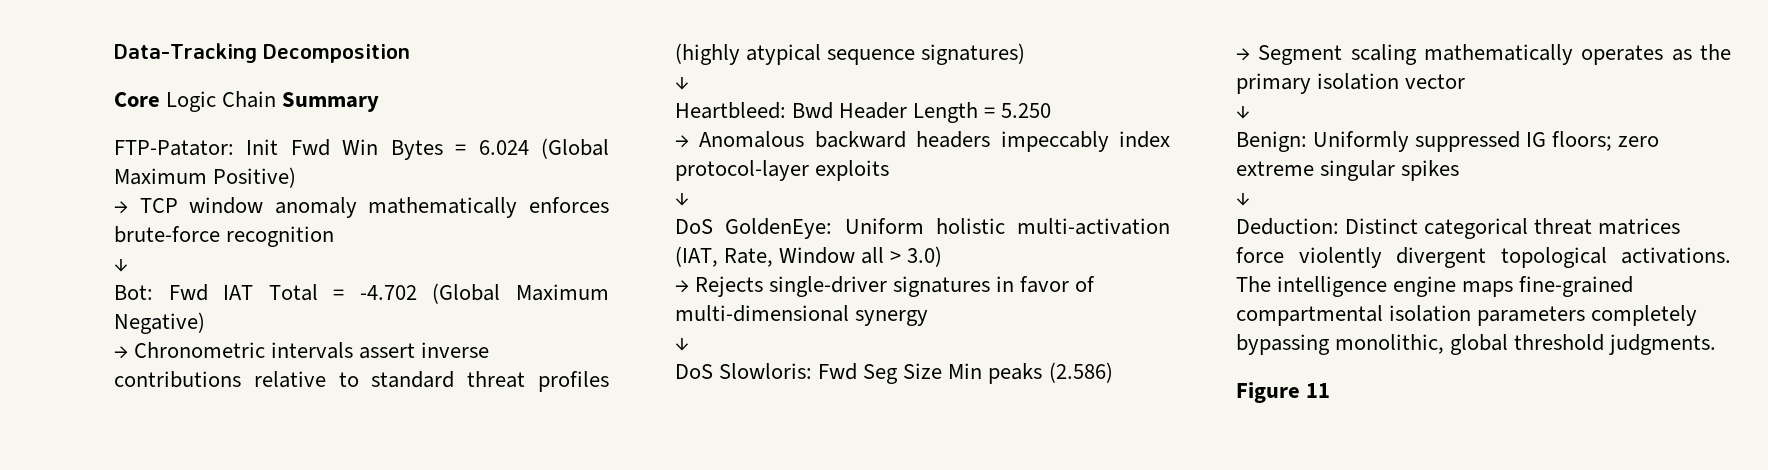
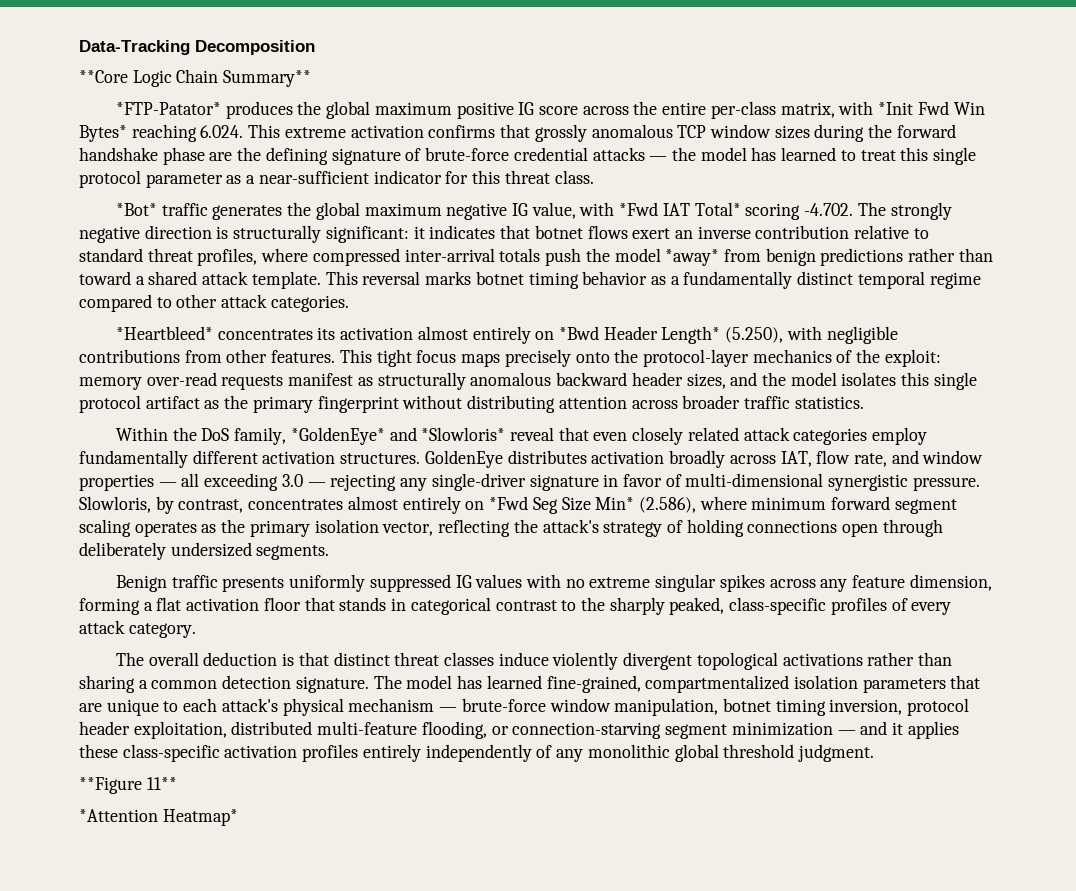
- Core Logic Chain Summary
- FTP-Patator: Init Fwd Win Bytes = 6.024 (Global Maximum Positive)
- → TCP window anomaly mathematically enforces brute-force recognition
- ↓
- Bot: Fwd IAT Total = -4.702 (Global Maximum Negative)
- → Chronometric intervals assert inverse contributions relative to standard threat profiles (highly atypical sequence signatures)
- ↓
- Heartbleed: Bwd Header Length = 5.250
- → Anomalous backward headers impeccably index protocol-layer exploits
- ↓
- DoS GoldenEye: Uniform holistic multi-activation (IAT, Rate, Window all > 3.0)
- → Rejects single-driver signatures in favor of multi-dimensional synergy
- ↓
- DoS Slowloris: Fwd Seg Size Min peaks (2.586)
- → Segment scaling mathematically operates as the primary isolation vector
- ↓
- Benign: Uniformly suppressed IG floors; zero extreme singular spikes
- ↓
- Deduction: Distinct categorical threat matrices force violently divergent topological activations. The intelligence engine maps fine-grained compartmental isolation parameters completely bypassing monolithic, global threshold judgments.
- Figure 11
+ **Core Logic Chain Summary**
+ *FTP-Patator* produces the global maximum positive IG score across the entire per-class matrix, with *Init Fwd Win Bytes* reaching 6.024. This extreme activation confirms that grossly anomalous TCP window sizes during the forward handshake phase are the defining signature of brute-force credential attacks — the model has learned to treat this single protocol parameter as a near-sufficient indicator for this threat class.
+ *Bot* traffic generates the global maximum negative IG value, with *Fwd IAT Total* scoring -4.702. The strongly negative direction is structurally significant: it indicates that botnet flows exert an inverse contribution relative to standard threat profiles, where compressed inter-arrival totals push the model *away* from benign predictions rather than toward a shared attack template. This reversal marks botnet timing behavior as a fundamentally distinct temporal regime compared to other attack categories.
+ *Heartbleed* concentrates its activation almost entirely on *Bwd Header Length* (5.250), with negligible contributions from other features. This tight focus maps precisely onto the protocol-layer mechanics of the exploit: memory over-read requests manifest as structurally anomalous backward header sizes, and the model isolates this single protocol artifact as the primary fingerprint without distributing attention across broader traffic statistics.
+ Within the DoS family, *GoldenEye* and *Slowloris* reveal that even closely related attack categories employ fundamentally different activation structures. GoldenEye distributes activation broadly across IAT, flow rate, and window properties — all exceeding 3.0 — rejecting any single-driver signature in favor of multi-dimensional synergistic pressure. Slowloris, by contrast, concentrates almost entirely on *Fwd Seg Size Min* (2.586), where minimum forward segment scaling operates as the primary isolation vector, reflecting the attack's strategy of holding connections open through deliberately undersized segments.
+ Benign traffic presents uniformly suppressed IG values with no extreme singular spikes across any feature dimension, forming a flat activation floor that stands in categorical contrast to the sharply peaked, class-specific profiles of every attack category.
+ The overall deduction is that distinct threat classes induce violently divergent topological activations rather than sharing a common detection signature. The model has learned fine-grained, compartmentalized isolation parameters that are unique to each attack's physical mechanism — brute-force window manipulation, botnet timing inversion, protocol header exploitation, distributed multi-feature flooding, or connection-starving segment minimization — and it applies these class-specific activation profiles entirely independently of any monolithic global threshold judgment.
+ **Figure 11**
+ *Attention Heatmap*

